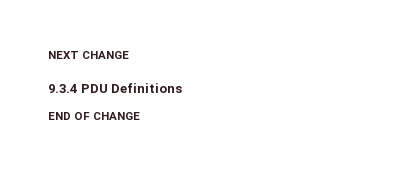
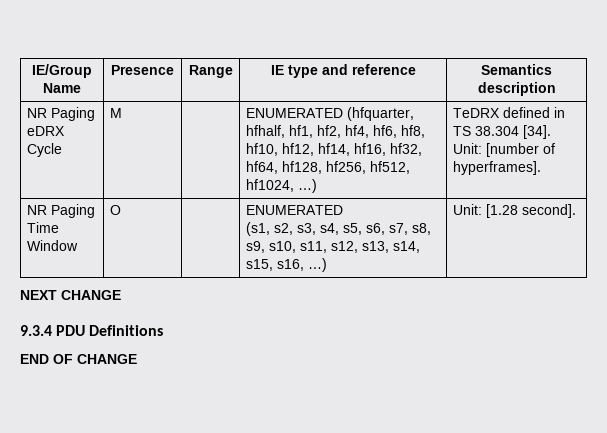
+ IE/Group Name | Presence | Range | IE type and reference | Semantics description
+ NR Paging eDRX Cycle | M | | ENUMERATED (hfquarter, hfhalf, hf1, hf2, hf4, hf6, hf8, hf10, hf12, hf14, hf16, hf32, hf64, hf128, hf256, hf512, hf1024, …) | TeDRX defined in TS 38.304 [34]. Unit: [number of hyperframes].
+ NR Paging Time Window | O | | ENUMERATED
+ (s1, s2, s3, s4, s5, s6, s7, s8, s9, s10, s11, s12, s13, s14, s15, s16, …) | Unit: [1.28 second].

